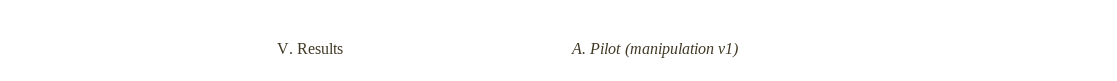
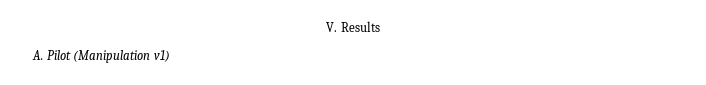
- A. Pilot (manipulation v1)
+ A. Pilot (Manipulation v1)

